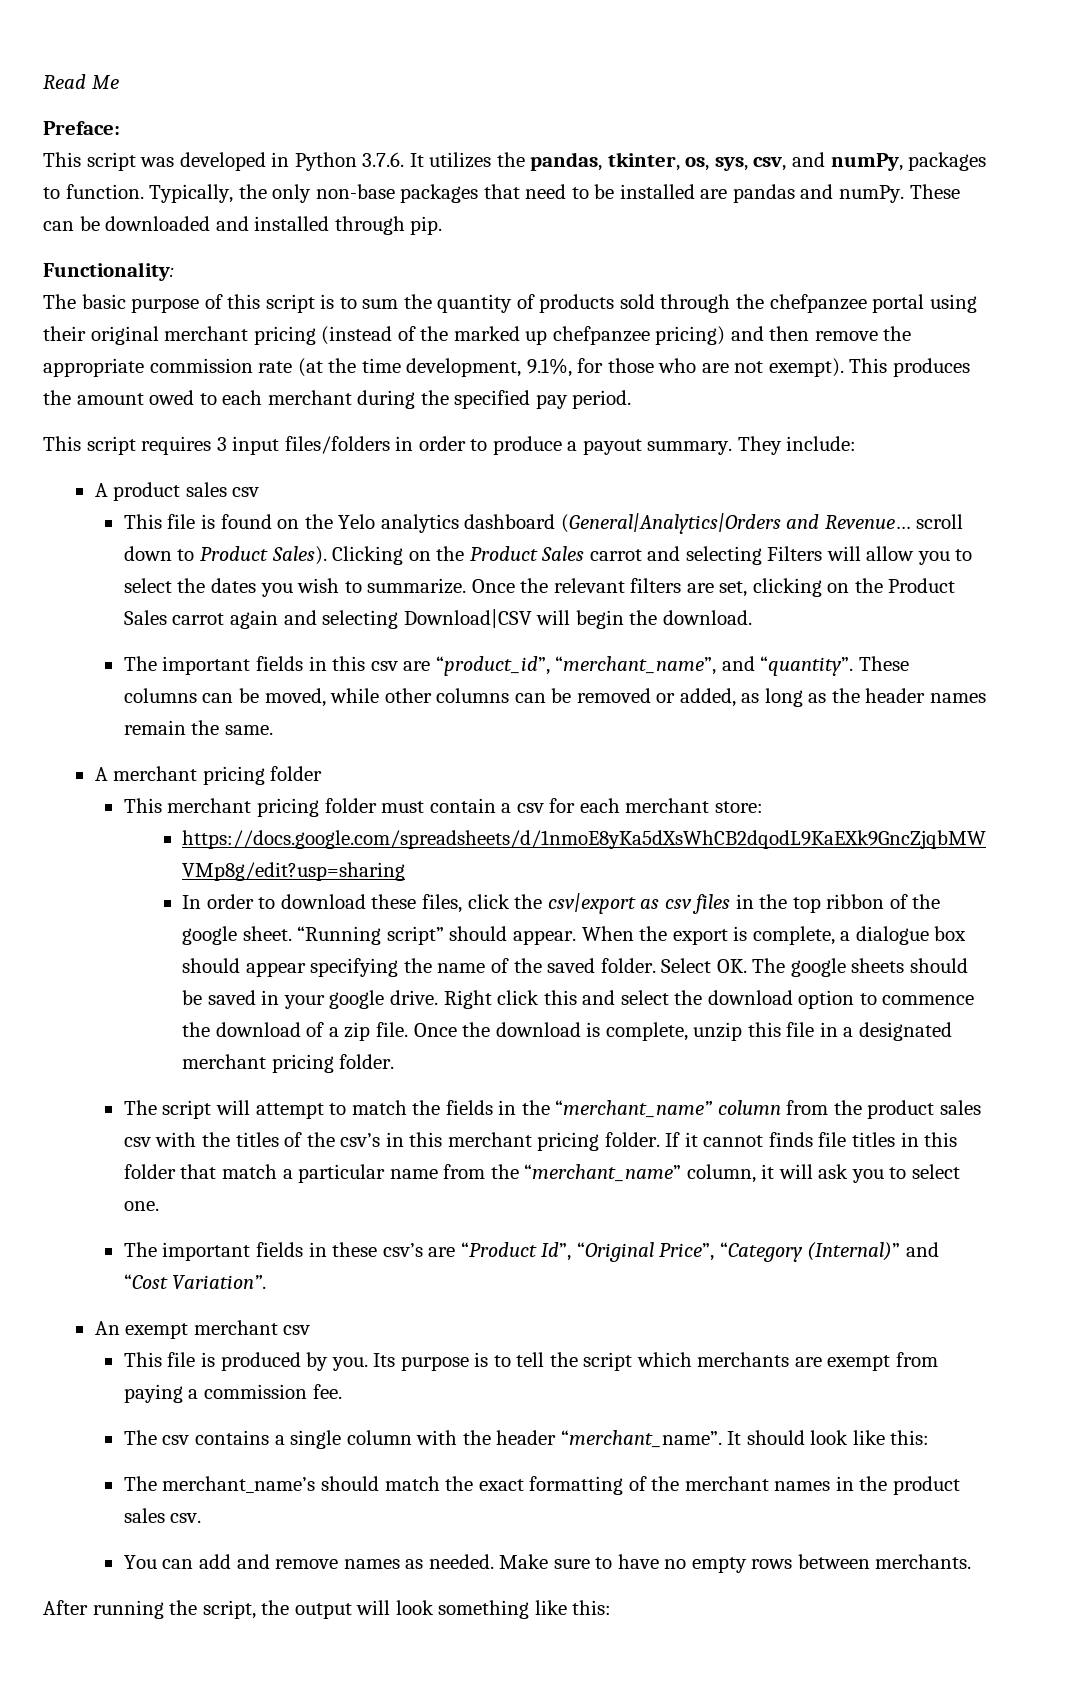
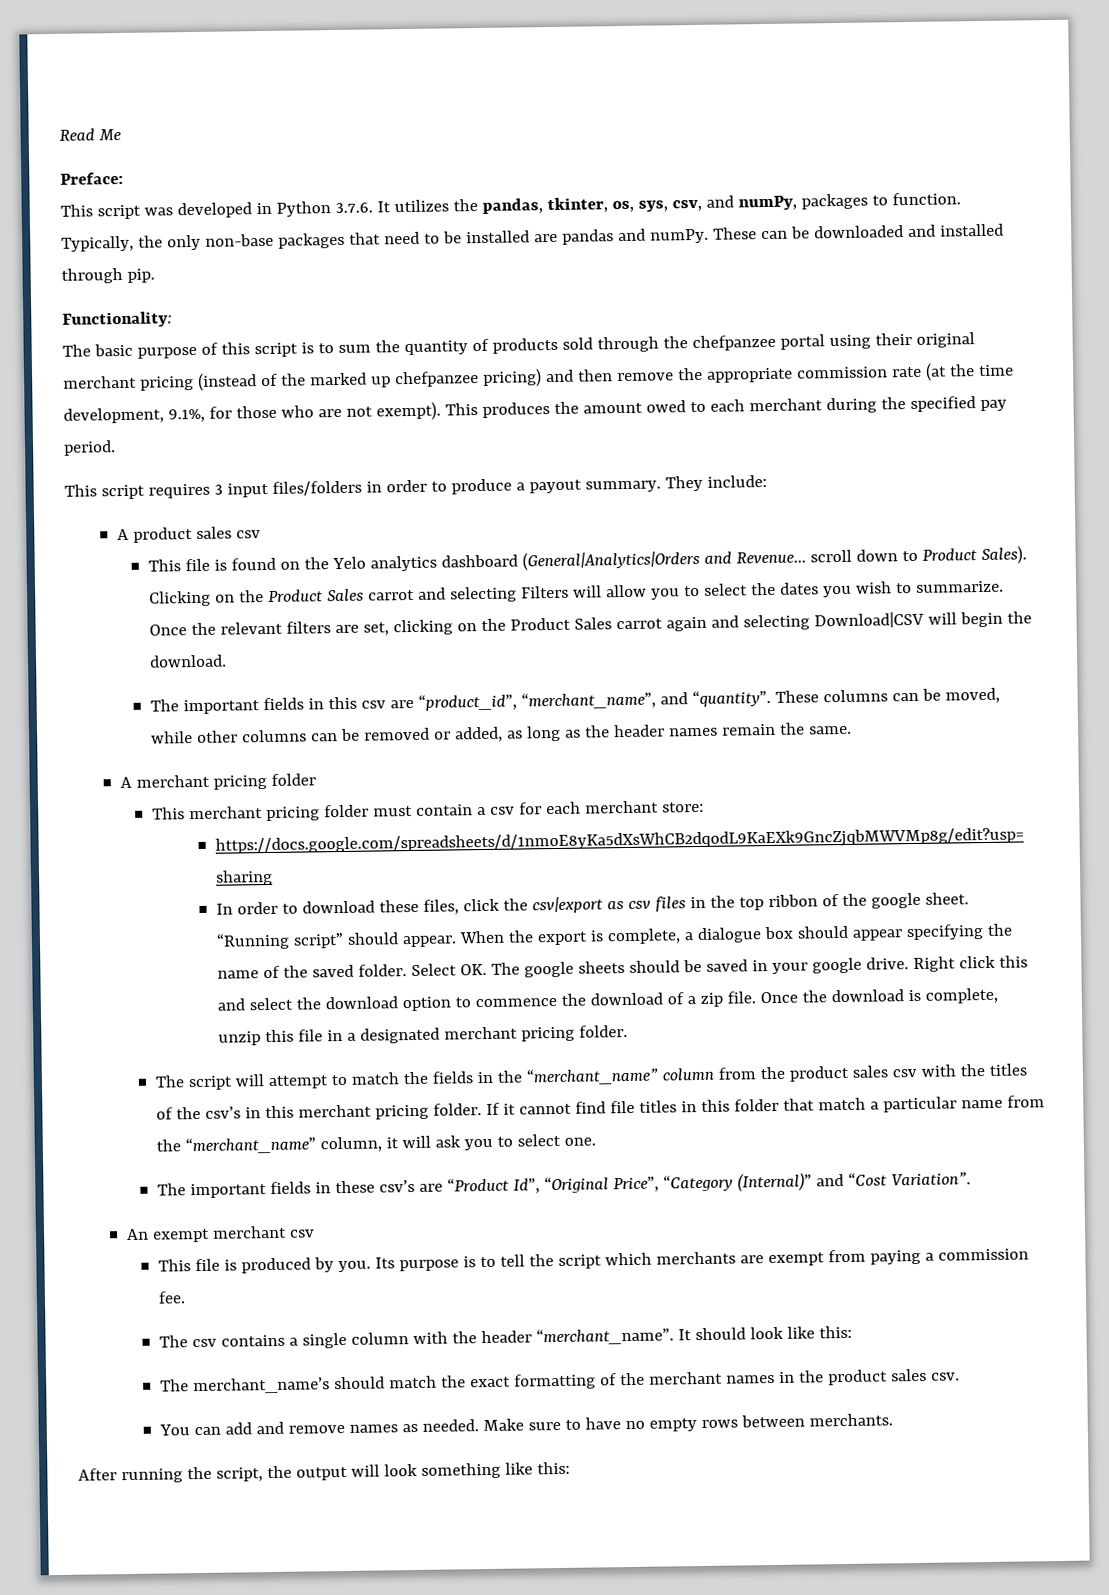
- If it cannot finds file titles in this folder that match a particular name from the “merchant_name” column, it will ask you to select one.
+ If it cannot find file titles in this folder that match a particular name from the “merchant_name” column, it will ask you to select one.

